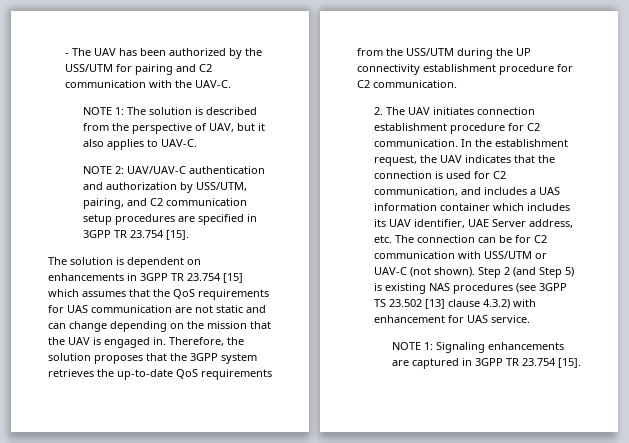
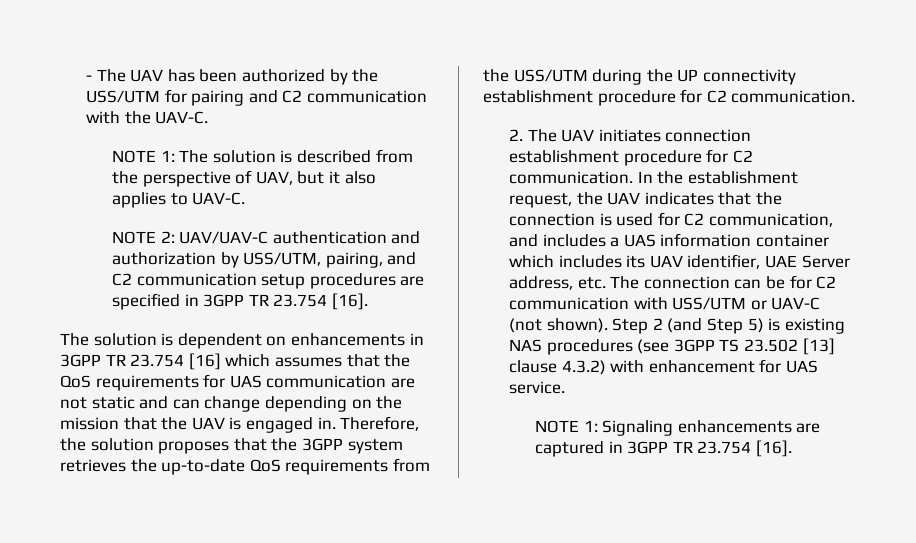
- NOTE 2: UAV/UAV-C authentication and authorization by USS/UTM, pairing, and C2 communication setup procedures are specified in 3GPP TR 23.754 [15].
+ NOTE 2: UAV/UAV-C authentication and authorization by USS/UTM, pairing, and C2 communication setup procedures are specified in 3GPP TR 23.754 [16].
- The solution is dependent on enhancements in 3GPP TR 23.754 [15] which assumes that the QoS requirements for UAS communication are not static and can change depending on the mission that the UAV is engaged in.
+ The solution is dependent on enhancements in 3GPP TR 23.754 [16] which assumes that the QoS requirements for UAS communication are not static and can change depending on the mission that the UAV is engaged in.
- NOTE 1: Signaling enhancements are captured in 3GPP TR 23.754 [15].
+ NOTE 1: Signaling enhancements are captured in 3GPP TR 23.754 [16].

